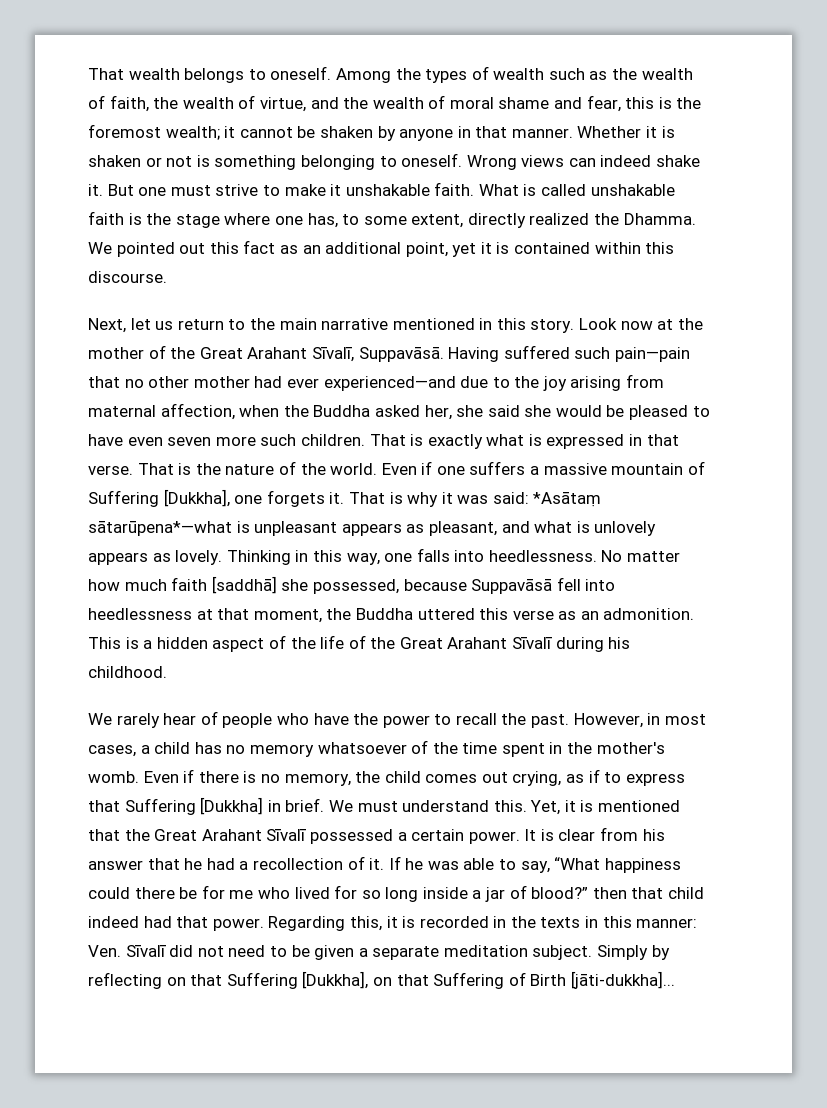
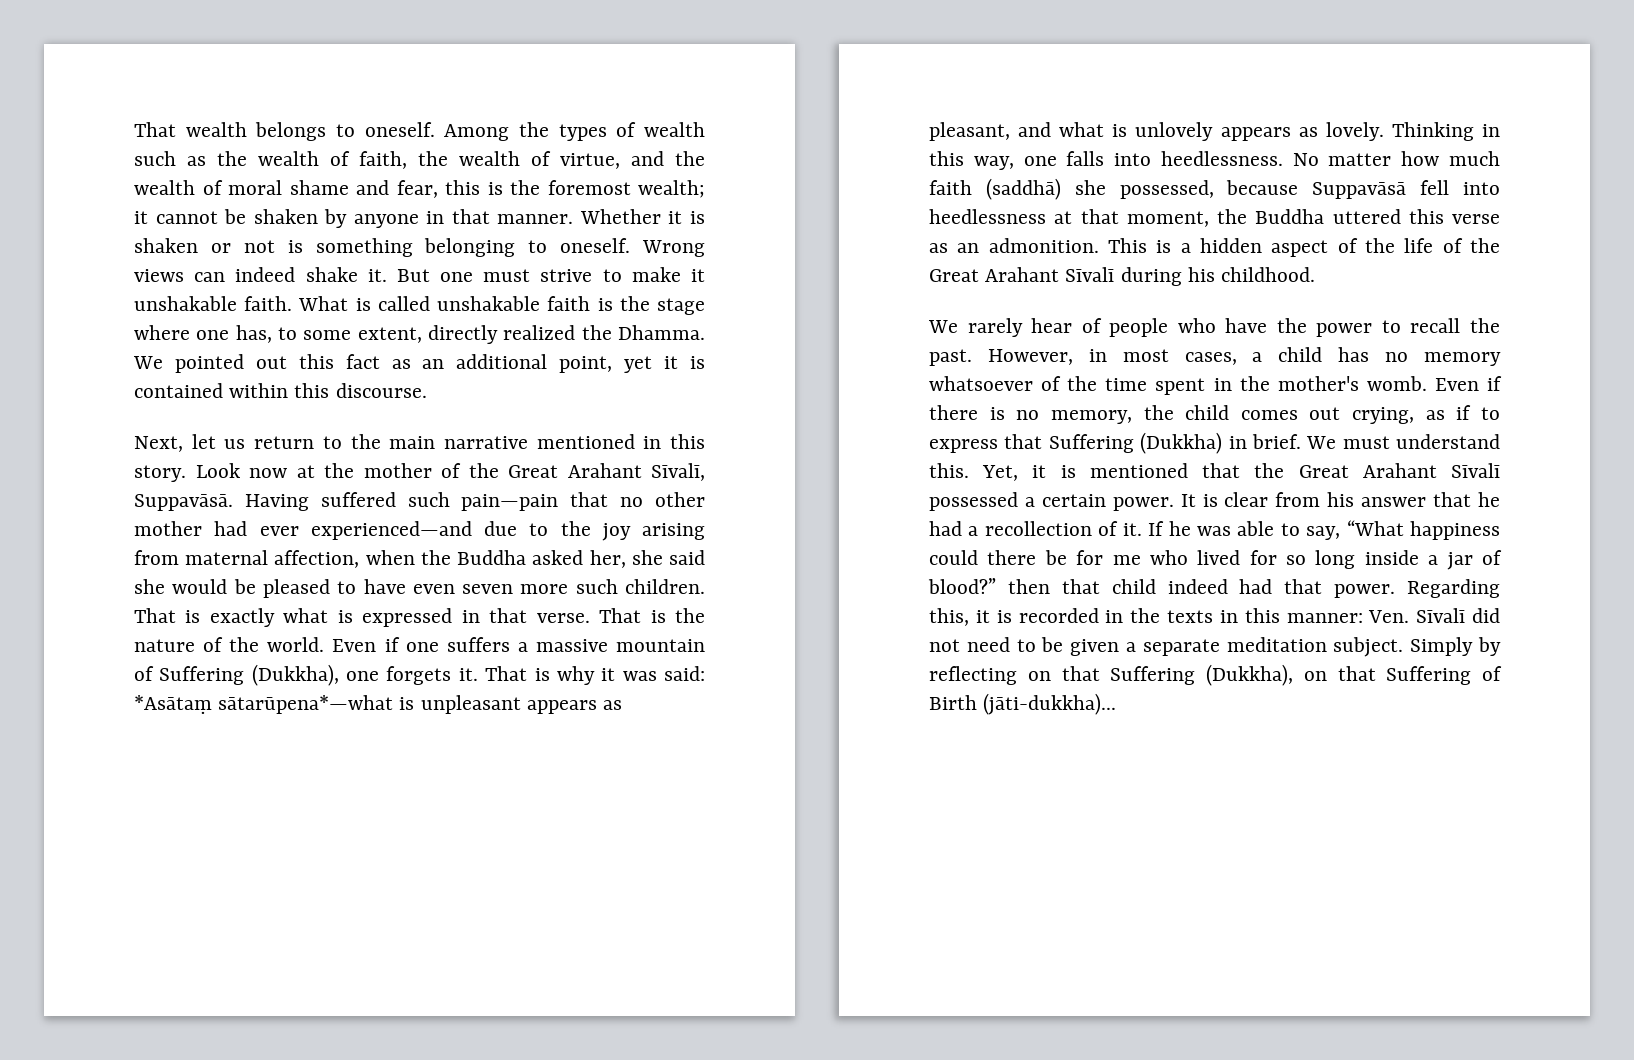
- Even if one suffers a massive mountain of Suffering [Dukkha], one forgets it.
+ Even if one suffers a massive mountain of Suffering (Dukkha), one forgets it.
- No matter how much faith [saddhā] she possessed, because Suppavāsā fell into heedlessness at that moment, the Buddha uttered this verse as an admonition.
+ No matter how much faith (saddhā) she possessed, because Suppavāsā fell into heedlessness at that moment, the Buddha uttered this verse as an admonition.
- Even if there is no memory, the child comes out crying, as if to express that Suffering [Dukkha] in brief.
+ Even if there is no memory, the child comes out crying, as if to express that Suffering (Dukkha) in brief.
- Simply by reflecting on that Suffering [Dukkha], on that Suffering of Birth [jāti-dukkha]...
+ Simply by reflecting on that Suffering (Dukkha), on that Suffering of Birth (jāti-dukkha)...

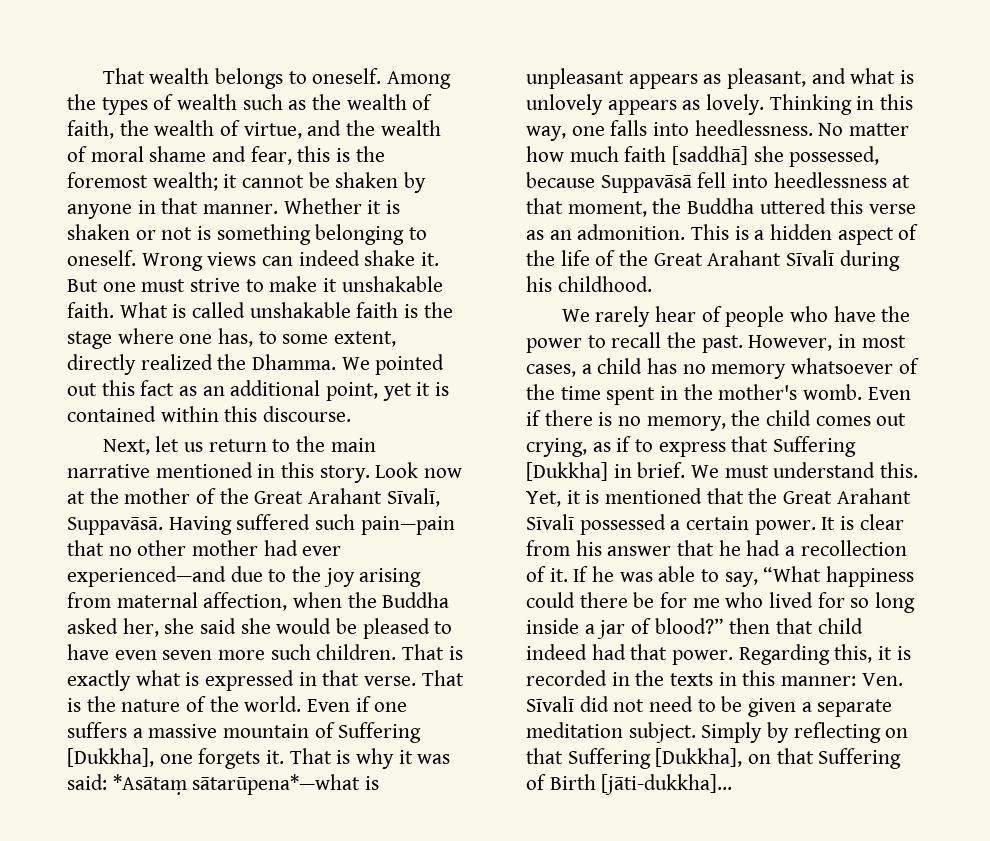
- Even if one suffers a massive mountain of Suffering (Dukkha), one forgets it.
+ Even if one suffers a massive mountain of Suffering [Dukkha], one forgets it.
- No matter how much faith (saddhā) she possessed, because Suppavāsā fell into heedlessness at that moment, the Buddha uttered this verse as an admonition.
+ No matter how much faith [saddhā] she possessed, because Suppavāsā fell into heedlessness at that moment, the Buddha uttered this verse as an admonition.
- Even if there is no memory, the child comes out crying, as if to express that Suffering (Dukkha) in brief.
+ Even if there is no memory, the child comes out crying, as if to express that Suffering [Dukkha] in brief.
- Simply by reflecting on that Suffering (Dukkha), on that Suffering of Birth (jāti-dukkha)...
+ Simply by reflecting on that Suffering [Dukkha], on that Suffering of Birth [jāti-dukkha]...

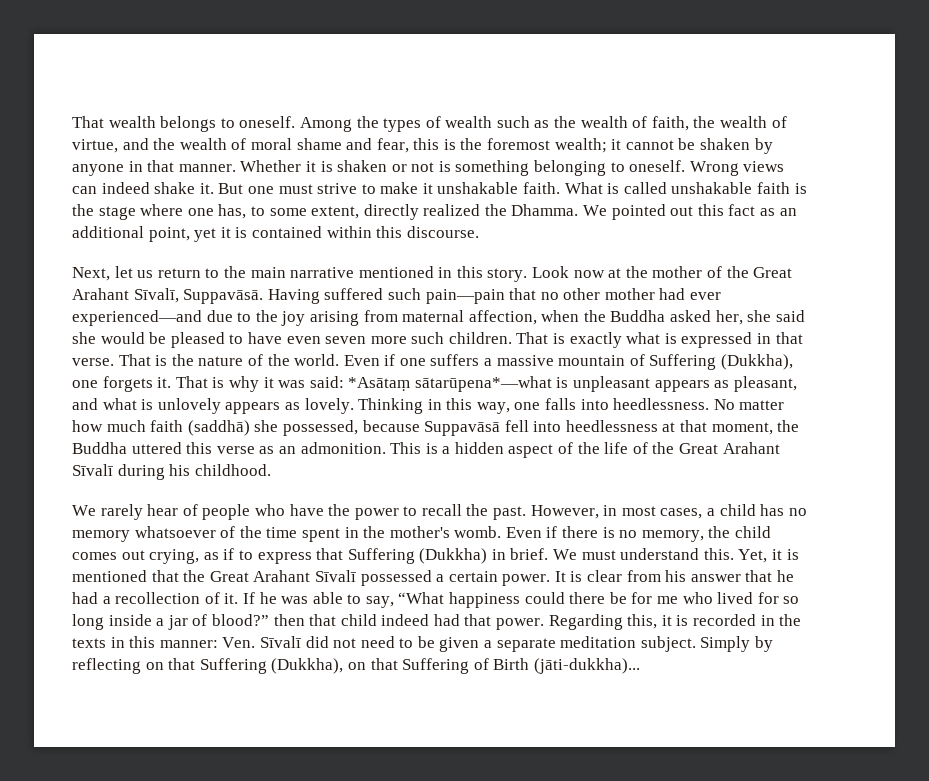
- Even if one suffers a massive mountain of Suffering [Dukkha], one forgets it.
+ Even if one suffers a massive mountain of Suffering (Dukkha), one forgets it.
- No matter how much faith [saddhā] she possessed, because Suppavāsā fell into heedlessness at that moment, the Buddha uttered this verse as an admonition.
+ No matter how much faith (saddhā) she possessed, because Suppavāsā fell into heedlessness at that moment, the Buddha uttered this verse as an admonition.
- Even if there is no memory, the child comes out crying, as if to express that Suffering [Dukkha] in brief.
+ Even if there is no memory, the child comes out crying, as if to express that Suffering (Dukkha) in brief.
- Simply by reflecting on that Suffering [Dukkha], on that Suffering of Birth [jāti-dukkha]...
+ Simply by reflecting on that Suffering (Dukkha), on that Suffering of Birth (jāti-dukkha)...

